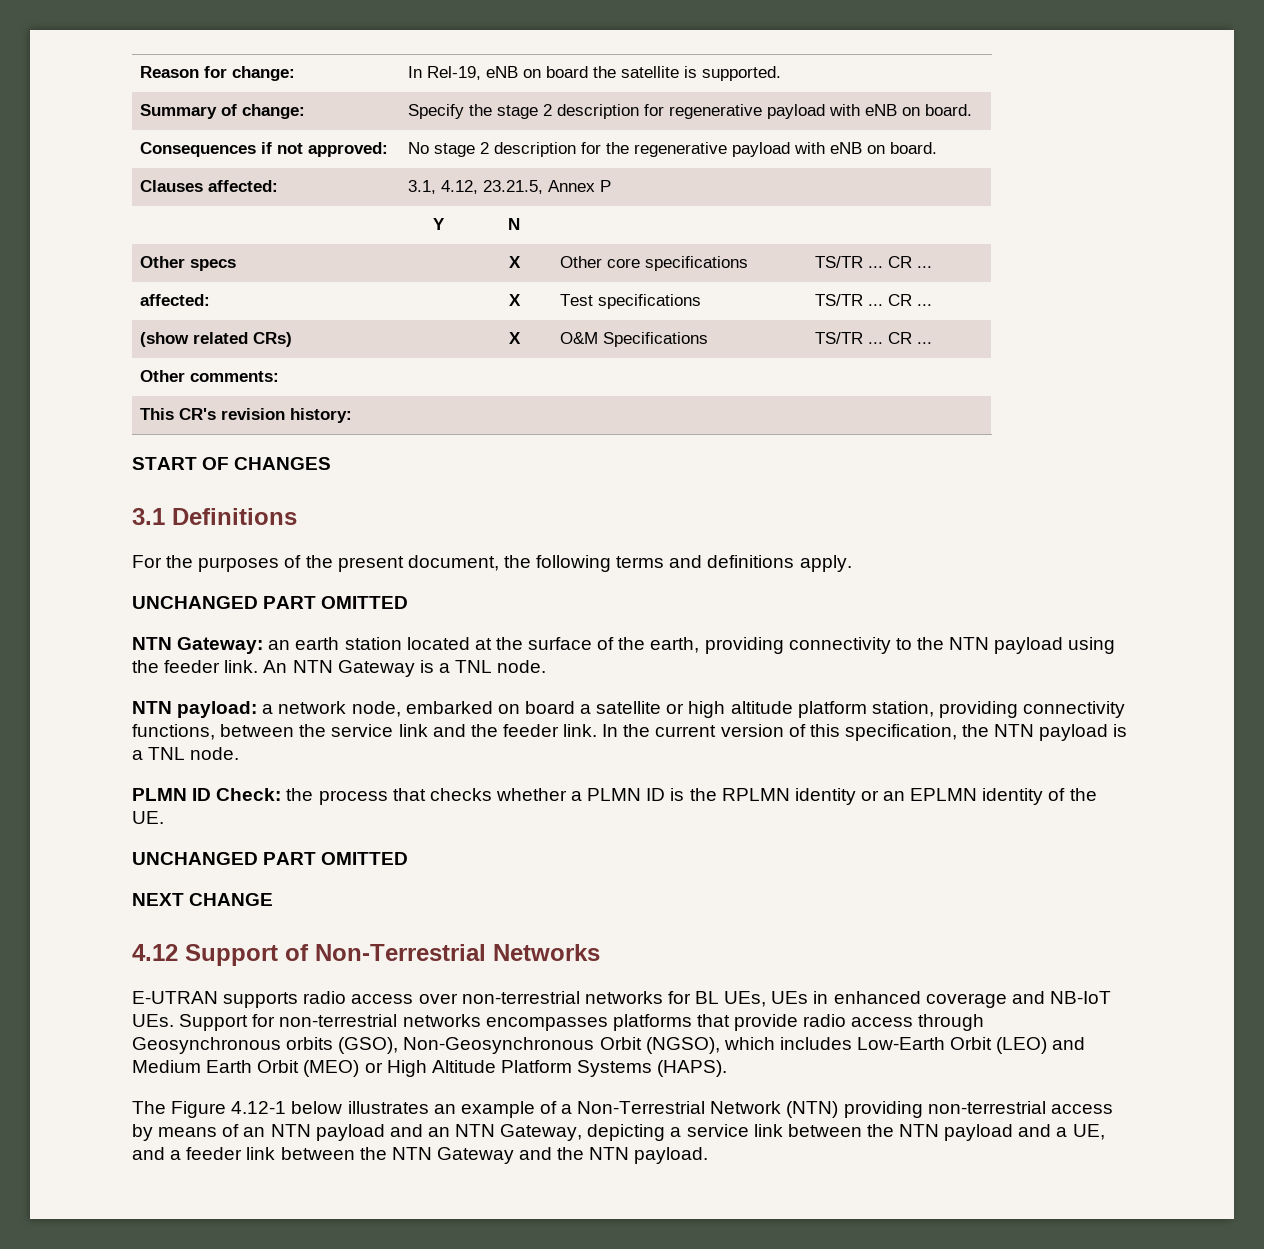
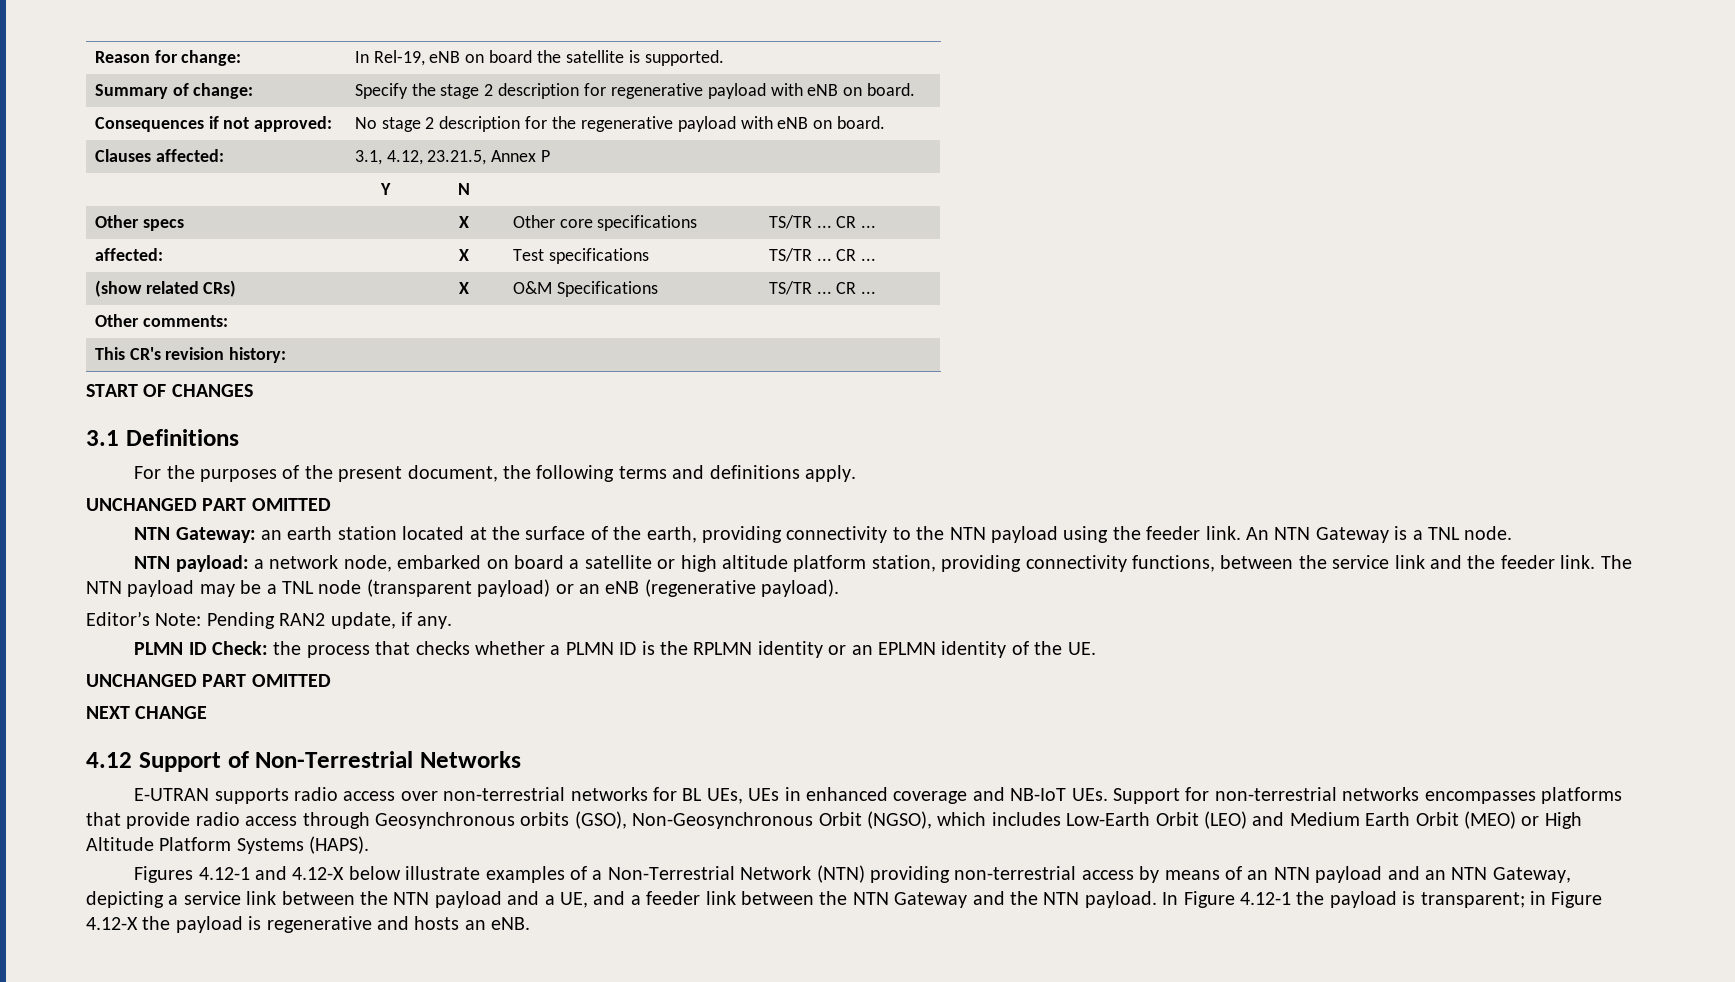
- In the current version of this specification, the NTN payload is a TNL node.
+ The NTN payload may be a TNL node (transparent payload) or an eNB (regenerative payload).
+ Editor’s Note: Pending RAN2 update, if any.
- The Figure 4.12-1 below illustrates an example of a Non-Terrestrial Network (NTN) providing non-terrestrial access by means of an NTN payload and an NTN Gateway, depicting a service link between the NTN payload and a UE, and a feeder link between the NTN Gateway and the NTN payload.
+ Figures 4.12-1 and 4.12-X below illustrate examples of a Non-Terrestrial Network (NTN) providing non-terrestrial access by means of an NTN payload and an NTN Gateway, depicting a service link between the NTN payload and a UE, and a feeder link between the NTN Gateway and the NTN payload.
+ In Figure 4.12-1 the payload is transparent; in Figure 4.12-X the payload is regenerative and hosts an eNB.

